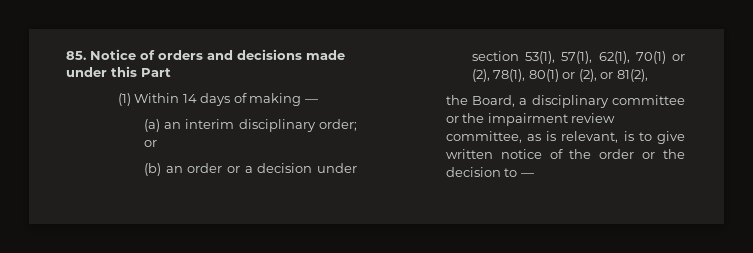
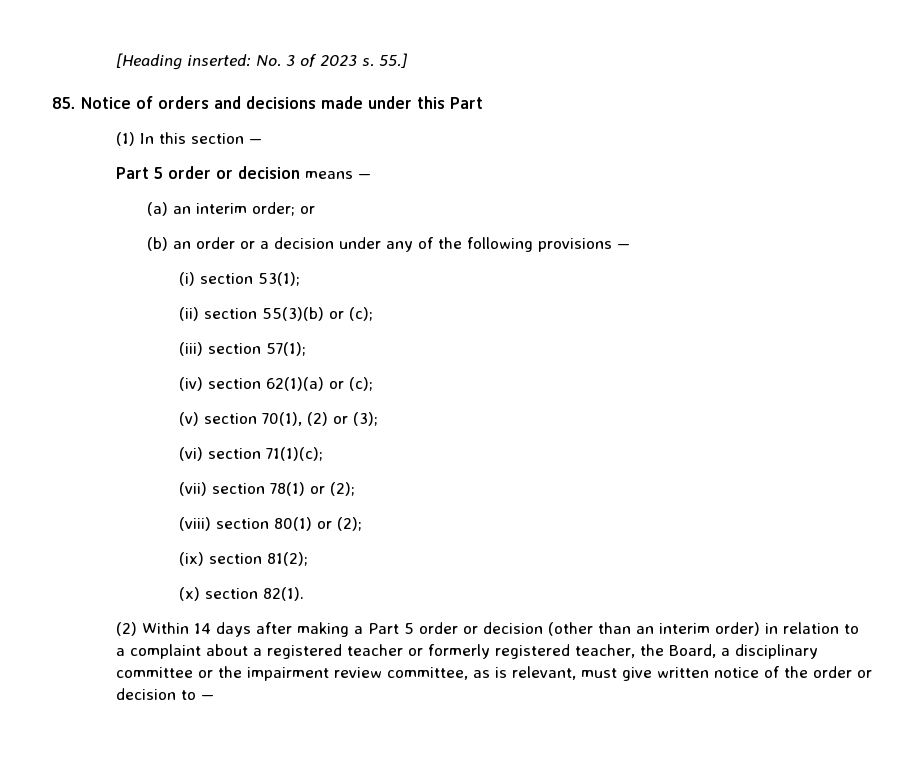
+ [Heading inserted: No. 3 of 2023 s. 55.]
- (1) Within 14 days of making —
+ (1) In this section —
+ Part 5 order or decision means —
- (a) an interim disciplinary order; or
+ (a) an interim order; or
- (b) an order or a decision under section 53(1), 57(1), 62(1), 70(1) or (2), 78(1), 80(1) or (2), or 81(2),
- the Board, a disciplinary committee or the impairment review committee, as is relevant, is to give written notice of the order or the decision to —
+ (b) an order or a decision under any of the following provisions —
+ (i) section 53(1);
+ (ii) section 55(3)(b) or (c);
+ (iii) section 57(1);
+ (iv) section 62(1)(a) or (c);
+ (v) section 70(1), (2) or (3);
+ (vi) section 71(1)(c);
+ (vii) section 78(1) or (2);
+ (viii) section 80(1) or (2);
+ (ix) section 81(2);
+ (x) section 82(1).
+ (2) Within 14 days after making a Part 5 order or decision (other than an interim order) in relation to a complaint about a registered teacher or formerly registered teacher, the Board, a disciplinary committee or the impairment review committee, as is relevant, must give written notice of the order or decision to —

